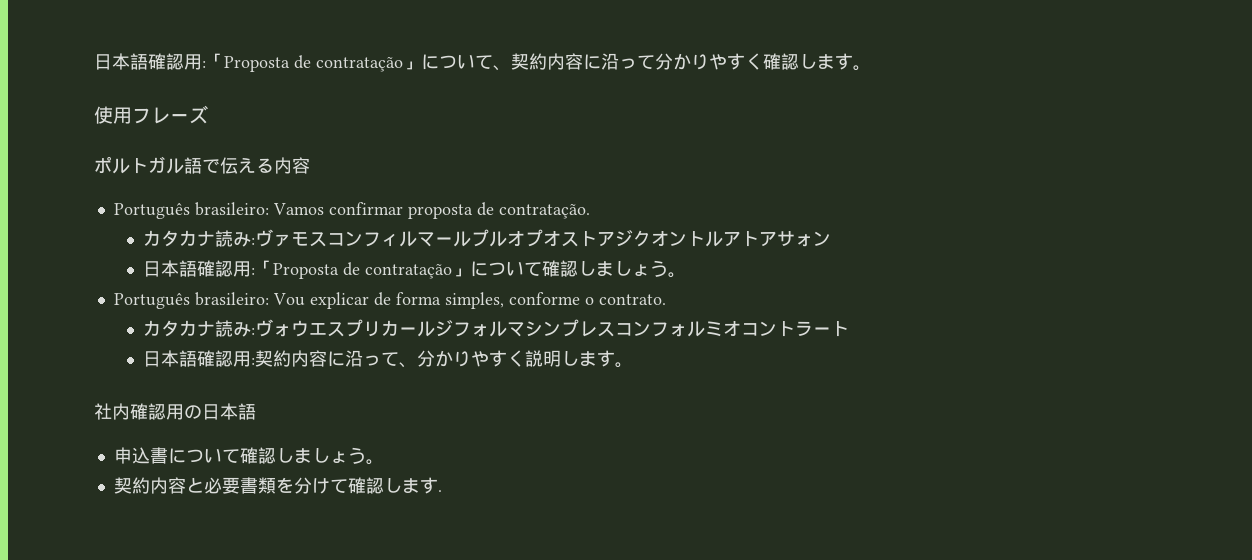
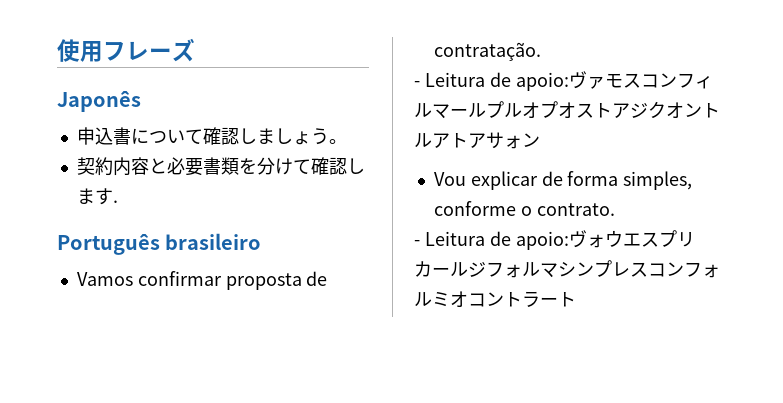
- 日本語確認用:「Proposta de contratação」について、契約内容に沿って分かりやすく確認します。
  使用フレーズ
- ポルトガル語で伝える内容
- Português brasileiro: Vamos confirmar proposta de contratação.
- カタカナ読み:ヴァモスコンフィルマールプルオプオストアジクオントルアトアサォン
- 日本語確認用:「Proposta de contratação」について確認しましょう。
- Português brasileiro: Vou explicar de forma simples, conforme o contrato.
- カタカナ読み:ヴォウエスプリカールジフォルマシンプレスコンフォルミオコントラート
- 日本語確認用:契約内容に沿って、分かりやすく説明します。
- 社内確認用の日本語
+ Japonês
+ Português brasileiro
+ Vamos confirmar proposta de contratação.
+ - Leitura de apoio:ヴァモスコンフィルマールプルオプオストアジクオントルアトアサォン
+ Vou explicar de forma simples, conforme o contrato.
+ - Leitura de apoio:ヴォウエスプリカールジフォルマシンプレスコンフォルミオコントラート

